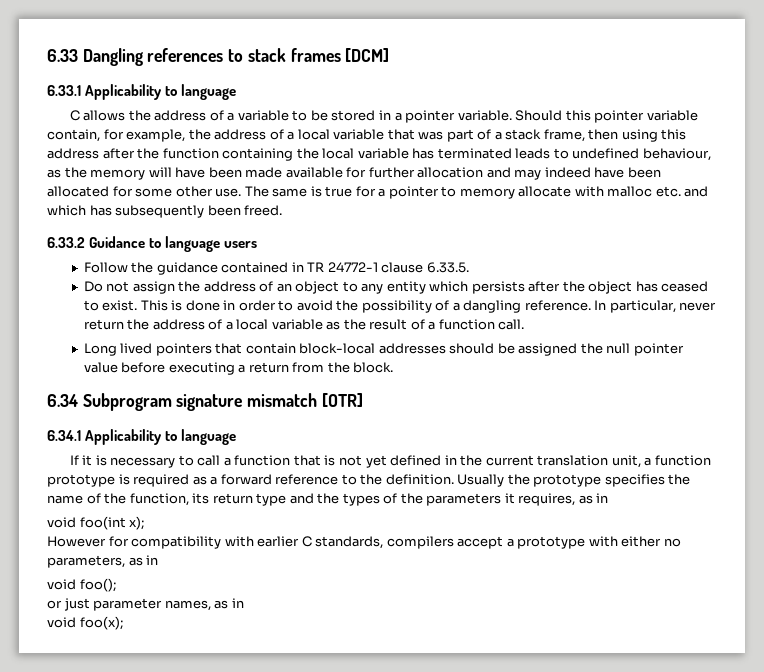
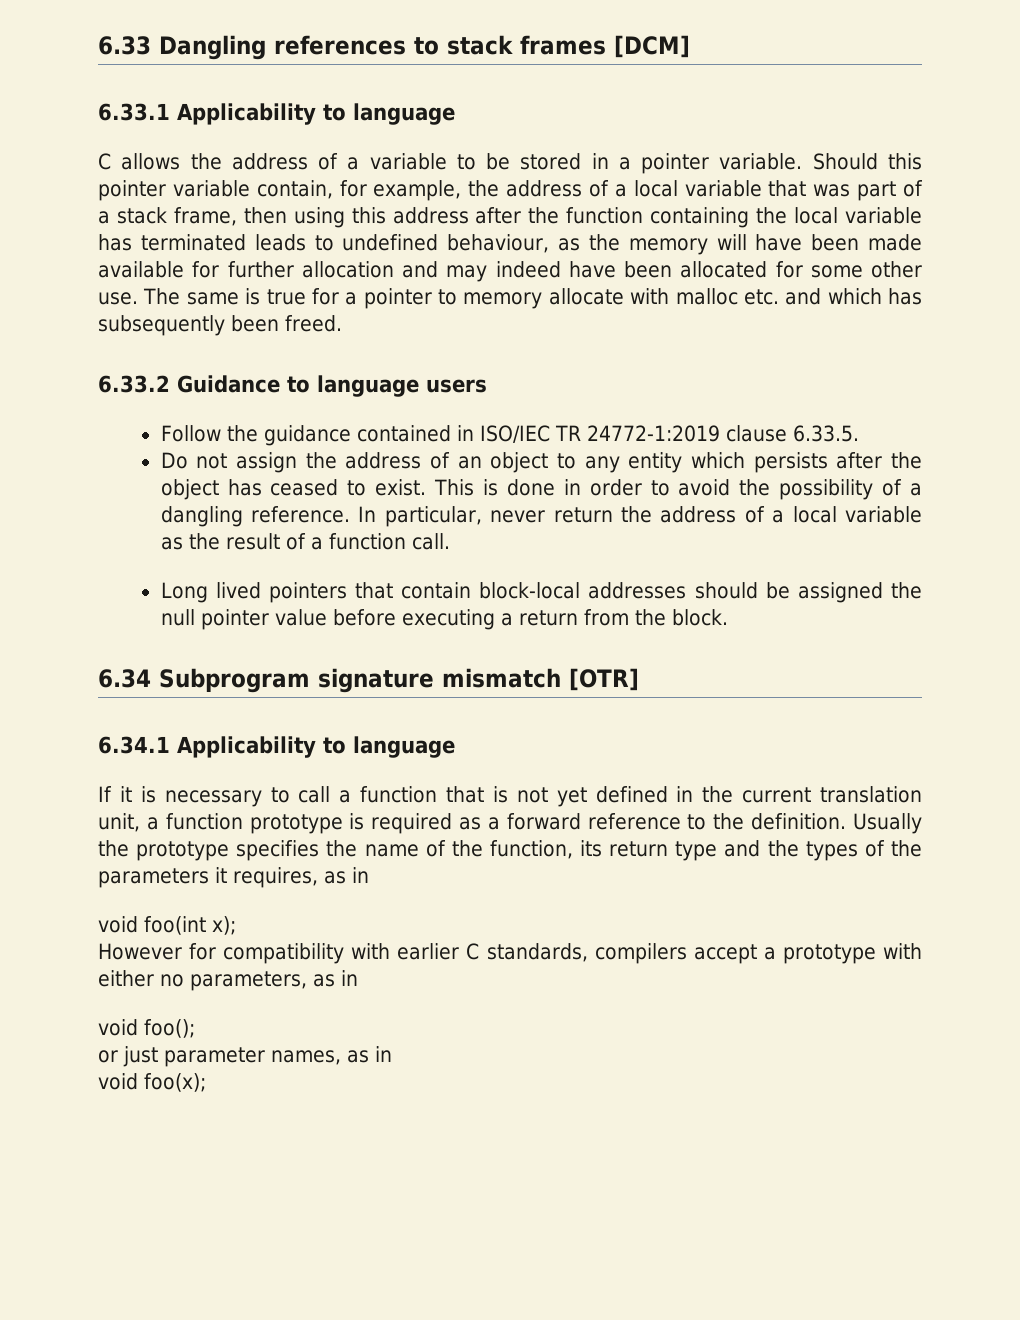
- Follow the guidance contained in TR 24772-1 clause 6.33.5.
+ Follow the guidance contained in ISO/IEC TR 24772-1:2019 clause 6.33.5.

